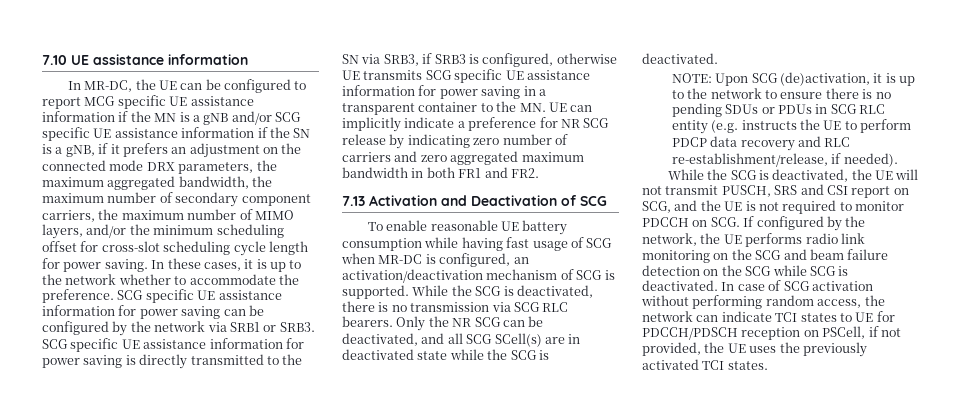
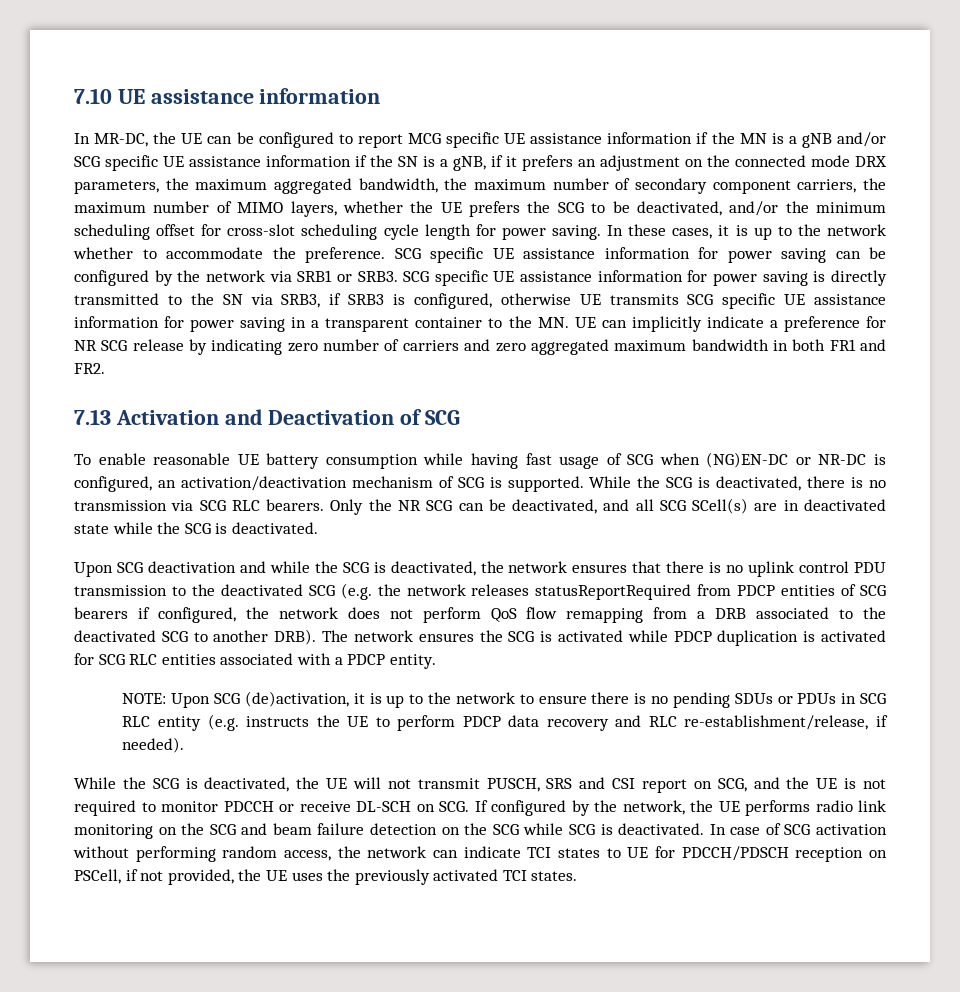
- In MR-DC, the UE can be configured to report MCG specific UE assistance information if the MN is a gNB and/or SCG specific UE assistance information if the SN is a gNB, if it prefers an adjustment on the connected mode DRX parameters, the maximum aggregated bandwidth, the maximum number of secondary component carriers, the maximum number of MIMO layers, and/or the minimum scheduling offset for cross-slot scheduling cycle length for power saving.
+ In MR-DC, the UE can be configured to report MCG specific UE assistance information if the MN is a gNB and/or SCG specific UE assistance information if the SN is a gNB, if it prefers an adjustment on the connected mode DRX parameters, the maximum aggregated bandwidth, the maximum number of secondary component carriers, the maximum number of MIMO layers, whether the UE prefers the SCG to be deactivated, and/or the minimum scheduling offset for cross-slot scheduling cycle length for power saving.
- To enable reasonable UE battery consumption while having fast usage of SCG when MR-DC is configured, an activation/deactivation mechanism of SCG is supported.
+ To enable reasonable UE battery consumption while having fast usage of SCG when (NG)EN-DC or NR-DC is configured, an activation/deactivation mechanism of SCG is supported.
+ Upon SCG deactivation and while the SCG is deactivated, the network ensures that there is no uplink control PDU transmission to the deactivated SCG (e.g. the network releases statusReportRequired from PDCP entities of SCG bearers if configured, the network does not perform QoS flow remapping from a DRB associated to the deactivated SCG to another DRB). The network ensures the SCG is activated while PDCP duplication is activated for SCG RLC entities associated with a PDCP entity.
- While the SCG is deactivated, the UE will not transmit PUSCH, SRS and CSI report on SCG, and the UE is not required to monitor PDCCH on SCG. If configured by the network, the UE performs radio link monitoring on the SCG and beam failure detection on the SCG while SCG is deactivated.
+ While the SCG is deactivated, the UE will not transmit PUSCH, SRS and CSI report on SCG, and the UE is not required to monitor PDCCH or receive DL-SCH on SCG. If configured by the network, the UE performs radio link monitoring on the SCG and beam failure detection on the SCG while SCG is deactivated.

